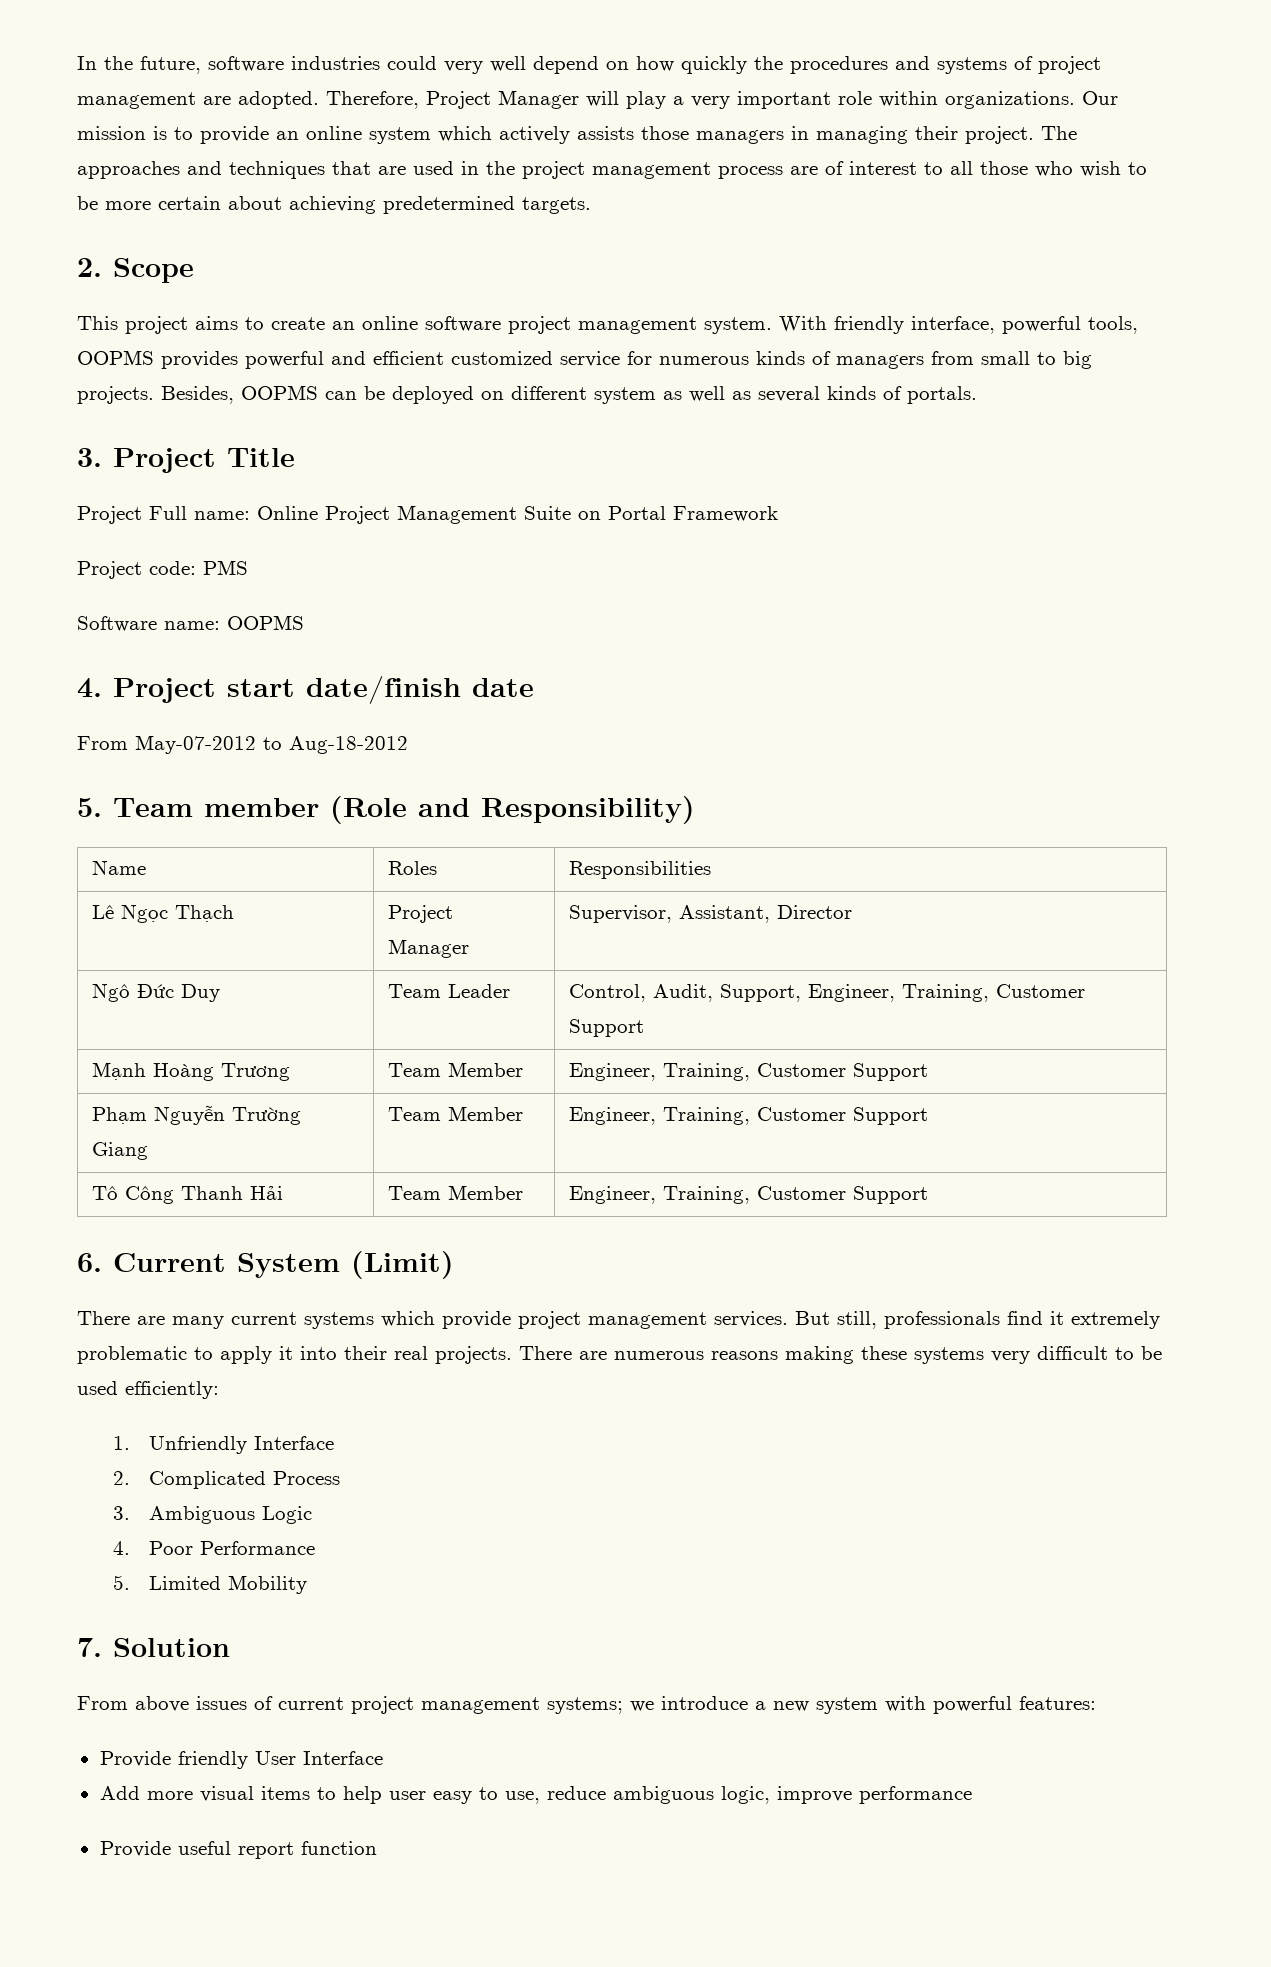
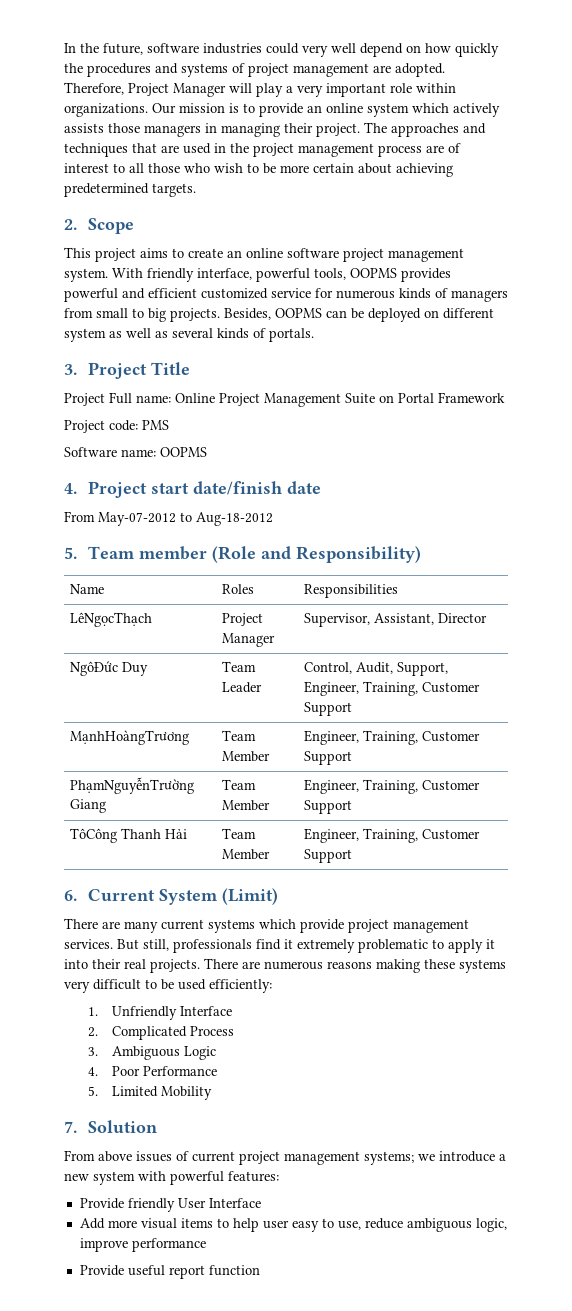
- Lê Ngọc Thạch | Project Manager | Supervisor, Assistant, Director
+ LêNgọcThạch | Project Manager | Supervisor, Assistant, Director
- Ngô Đức Duy | Team Leader | Control, Audit, Support, Engineer, Training, Customer Support
+ NgôĐức Duy | Team Leader | Control, Audit, Support, Engineer, Training, Customer Support
- Mạnh Hoàng Trương | Team Member | Engineer, Training, Customer Support
- Phạm Nguyễn Trường Giang | Team Member | Engineer, Training, Customer Support
+ MạnhHoàngTrương | Team Member | Engineer, Training, Customer Support
+ PhạmNguyễnTrường Giang | Team Member | Engineer, Training, Customer Support
- Tô Công Thanh Hải | Team Member | Engineer, Training, Customer Support
+ TôCông Thanh Hải | Team Member | Engineer, Training, Customer Support

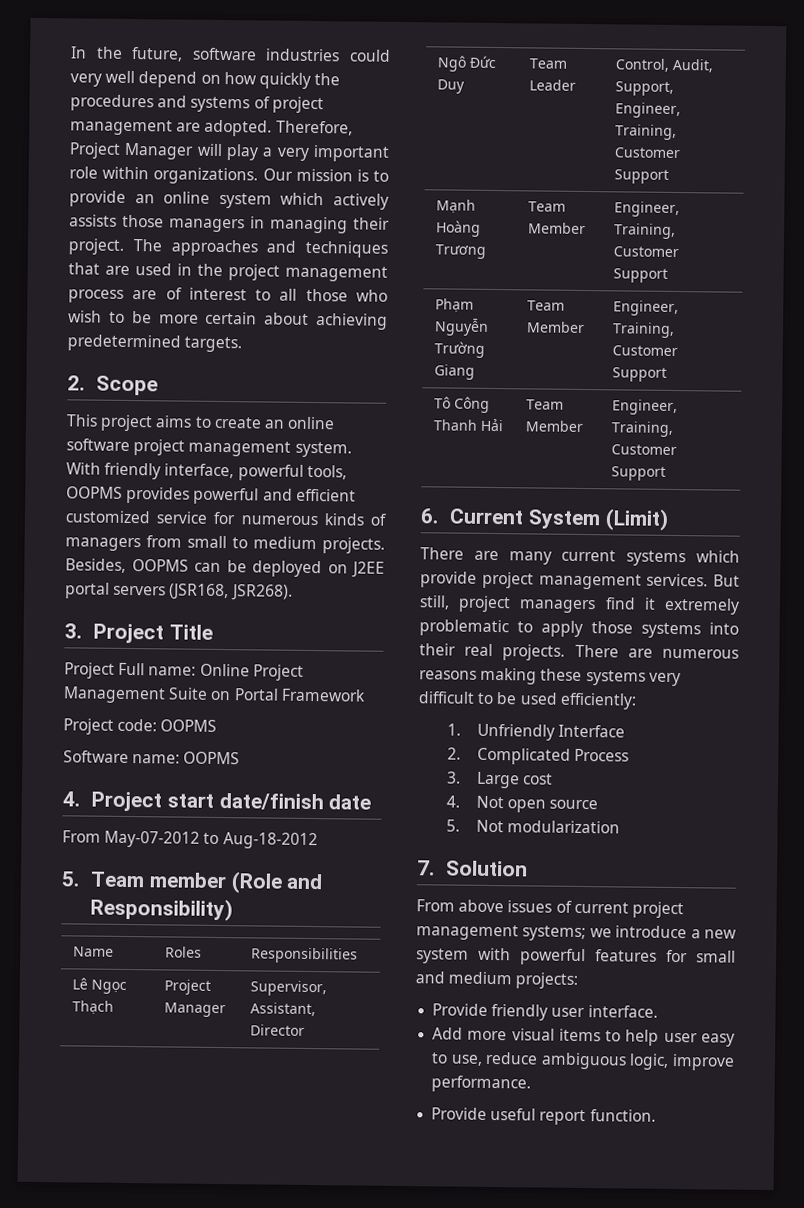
- With friendly interface, powerful tools, OOPMS provides powerful and efficient customized service for numerous kinds of managers from small to big projects.
+ With friendly interface, powerful tools, OOPMS provides powerful and efficient customized service for numerous kinds of managers from small to medium projects.
- Besides, OOPMS can be deployed on different system as well as several kinds of portals.
+ Besides, OOPMS can be deployed on J2EE portal servers (JSR168, JSR268).
- Project code: PMS
+ Project code: OOPMS
- LêNgọcThạch | Project Manager | Supervisor, Assistant, Director
+ Lê Ngọc Thạch | Project Manager | Supervisor, Assistant, Director
- NgôĐức Duy | Team Leader | Control, Audit, Support, Engineer, Training, Customer Support
+ Ngô Đức Duy | Team Leader | Control, Audit, Support, Engineer, Training, Customer Support
- MạnhHoàngTrương | Team Member | Engineer, Training, Customer Support
- PhạmNguyễnTrường Giang | Team Member | Engineer, Training, Customer Support
+ Mạnh Hoàng Trương | Team Member | Engineer, Training, Customer Support
+ Phạm Nguyễn Trường Giang | Team Member | Engineer, Training, Customer Support
- TôCông Thanh Hải | Team Member | Engineer, Training, Customer Support
+ Tô Công Thanh Hải | Team Member | Engineer, Training, Customer Support
- But still, professionals find it extremely problematic to apply it into their real projects.
+ But still, project managers find it extremely problematic to apply those systems into their real projects.
- 3. Ambiguous Logic
- 4. Poor Performance
- 5. Limited Mobility
+ 3. Large cost
+ 4. Not open source
+ 5. Not modularization
- From above issues of current project management systems; we introduce a new system with powerful features:
+ From above issues of current project management systems; we introduce a new system with powerful features for small and medium projects:
- Provide friendly User Interface
+ Provide friendly user interface.
- Add more visual items to help user easy to use, reduce ambiguous logic, improve performance
+ Add more visual items to help user easy to use, reduce ambiguous logic, improve performance.
- Provide useful report function
+ Provide useful report function.

